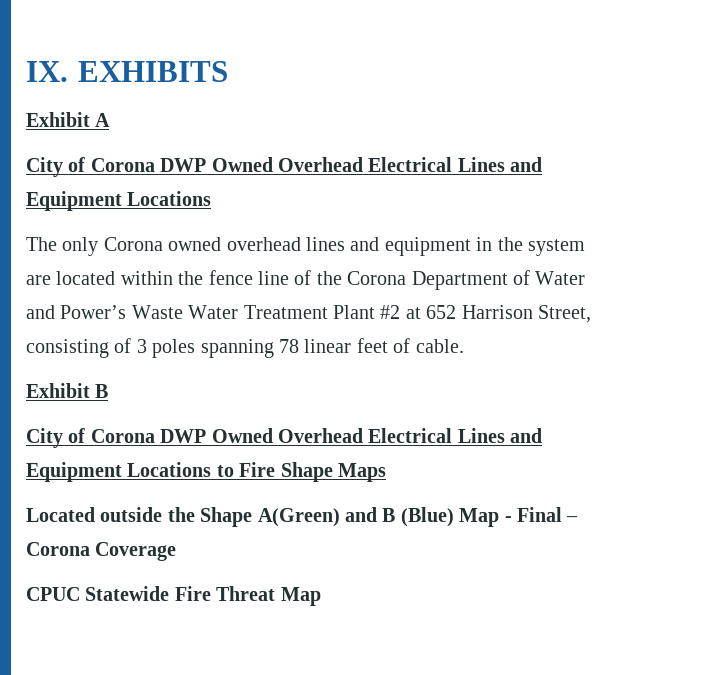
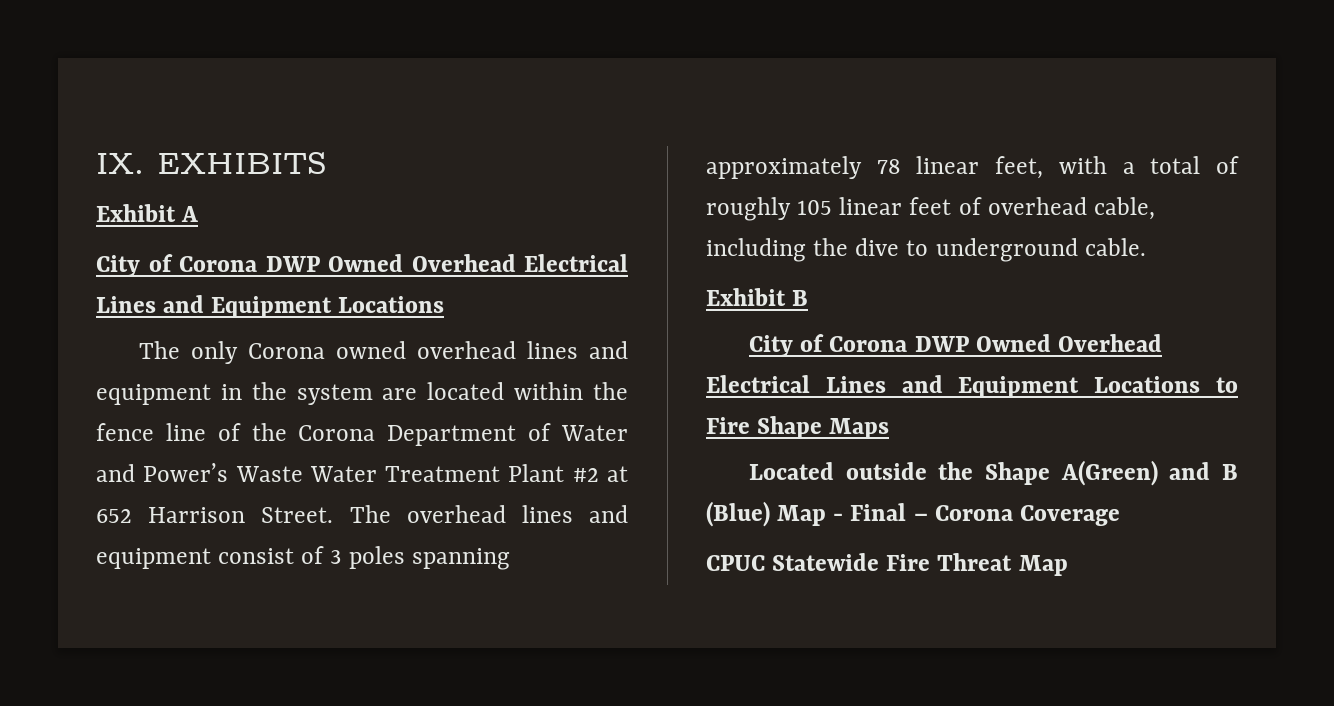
- The only Corona owned overhead lines and equipment in the system are located within the fence line of the Corona Department of Water and Power’s Waste Water Treatment Plant #2 at 652 Harrison Street, consisting of 3 poles spanning 78 linear feet of cable.
+ The only Corona owned overhead lines and equipment in the system are located within the fence line of the Corona Department of Water and Power’s Waste Water Treatment Plant #2 at 652 Harrison Street. The overhead lines and equipment consist of 3 poles spanning approximately 78 linear feet, with a total of roughly 105 linear feet of overhead cable, including the dive to underground cable.

